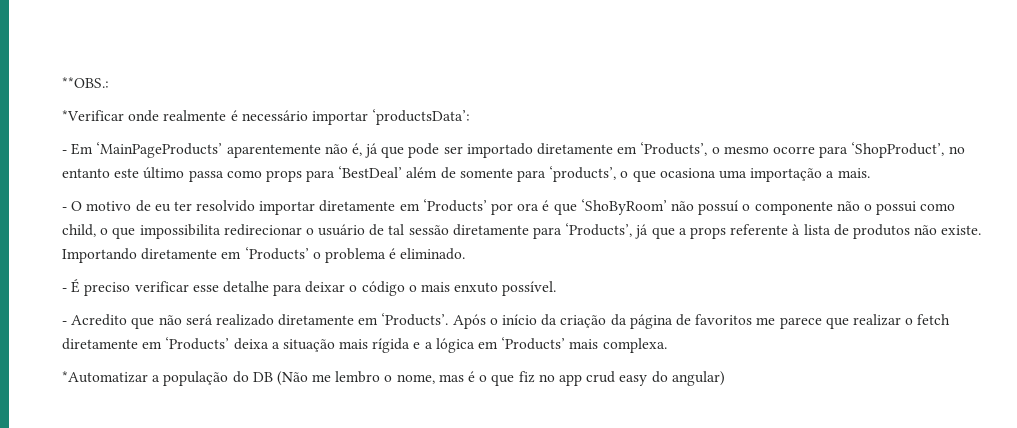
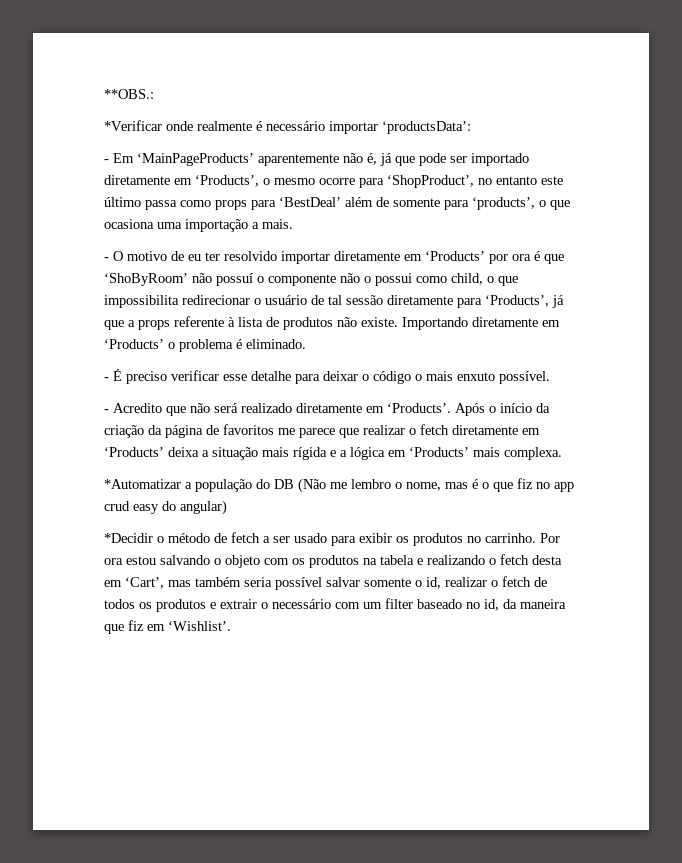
+ *Decidir o método de fetch a ser usado para exibir os produtos no carrinho. Por ora estou salvando o objeto com os produtos na tabela e realizando o fetch desta em ‘Cart’, mas também seria possível salvar somente o id, realizar o fetch de todos os produtos e extrair o necessário com um filter baseado no id, da maneira que fiz em ‘Wishlist’.

